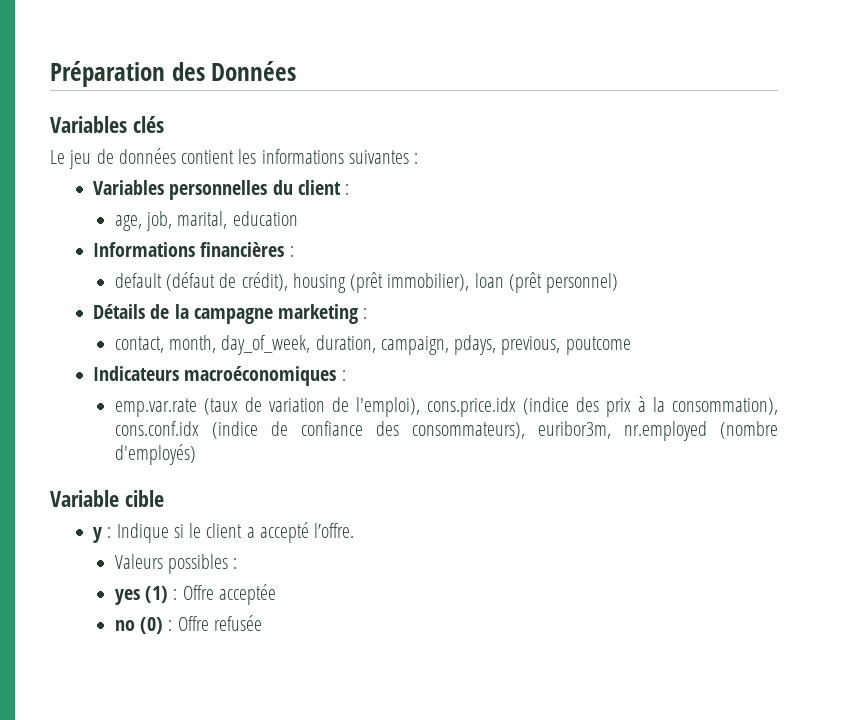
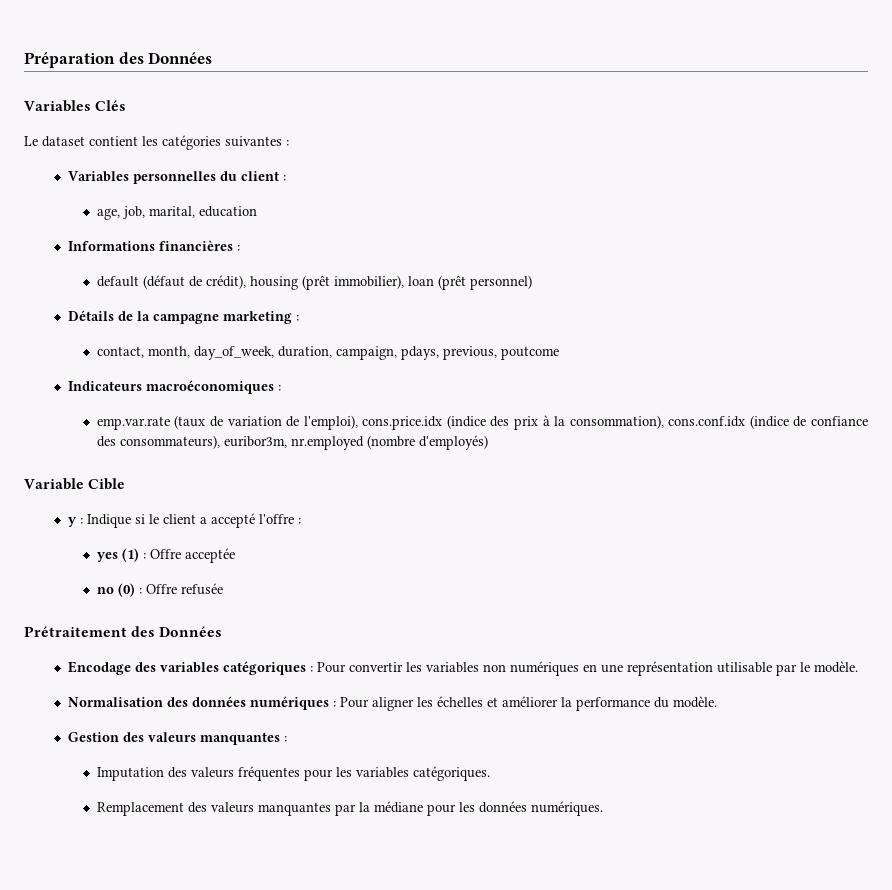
- Variables clés
+ Variables Clés
- Le jeu de données contient les informations suivantes :
+ Le dataset contient les catégories suivantes :
- Variable cible
+ Variable Cible
- y : Indique si le client a accepté l’offre.
- Valeurs possibles :
+ y : Indique si le client a accepté l'offre :
+ Prétraitement des Données
+ Encodage des variables catégoriques : Pour convertir les variables non numériques en une représentation utilisable par le modèle.
+ Normalisation des données numériques : Pour aligner les échelles et améliorer la performance du modèle.
+ Gestion des valeurs manquantes :
+ Imputation des valeurs fréquentes pour les variables catégoriques.
+ Remplacement des valeurs manquantes par la médiane pour les données numériques.

